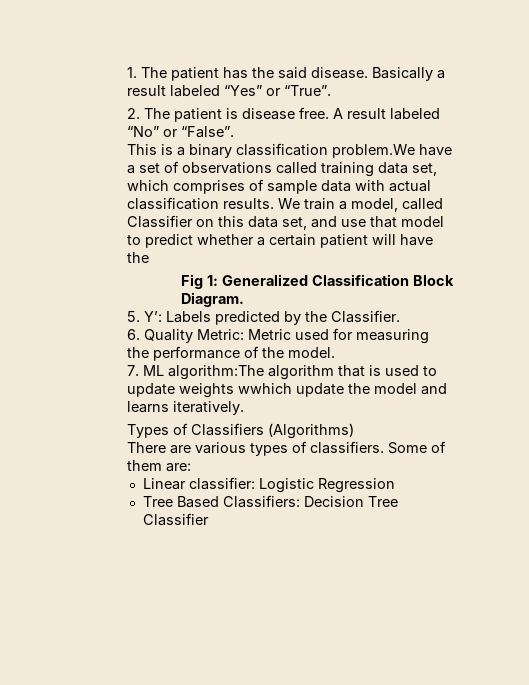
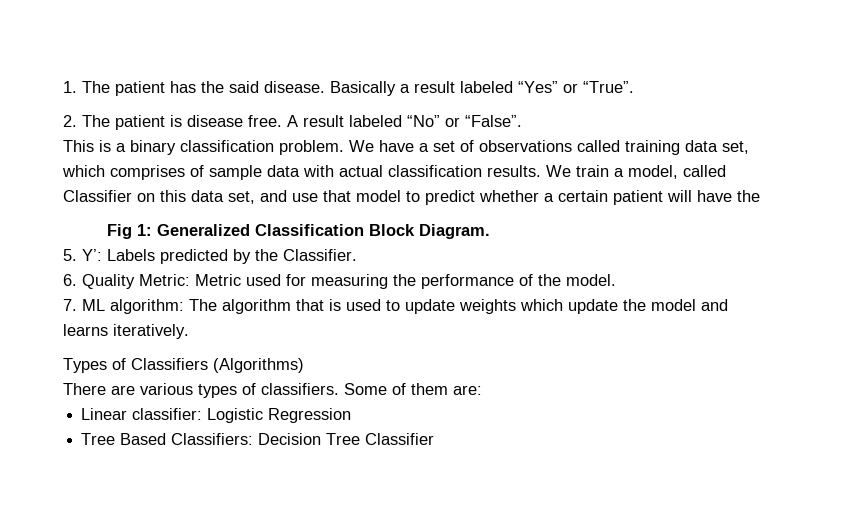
- This is a binary classification problem.We have a set of observations called training data set, which comprises of sample data with actual classification results.
+ This is a binary classification problem. We have a set of observations called training data set, which comprises of sample data with actual classification results.
- 7. ML algorithm:The algorithm that is used to update weights wwhich update the model and learns iteratively.
+ 7. ML algorithm: The algorithm that is used to update weights which update the model and learns iteratively.

